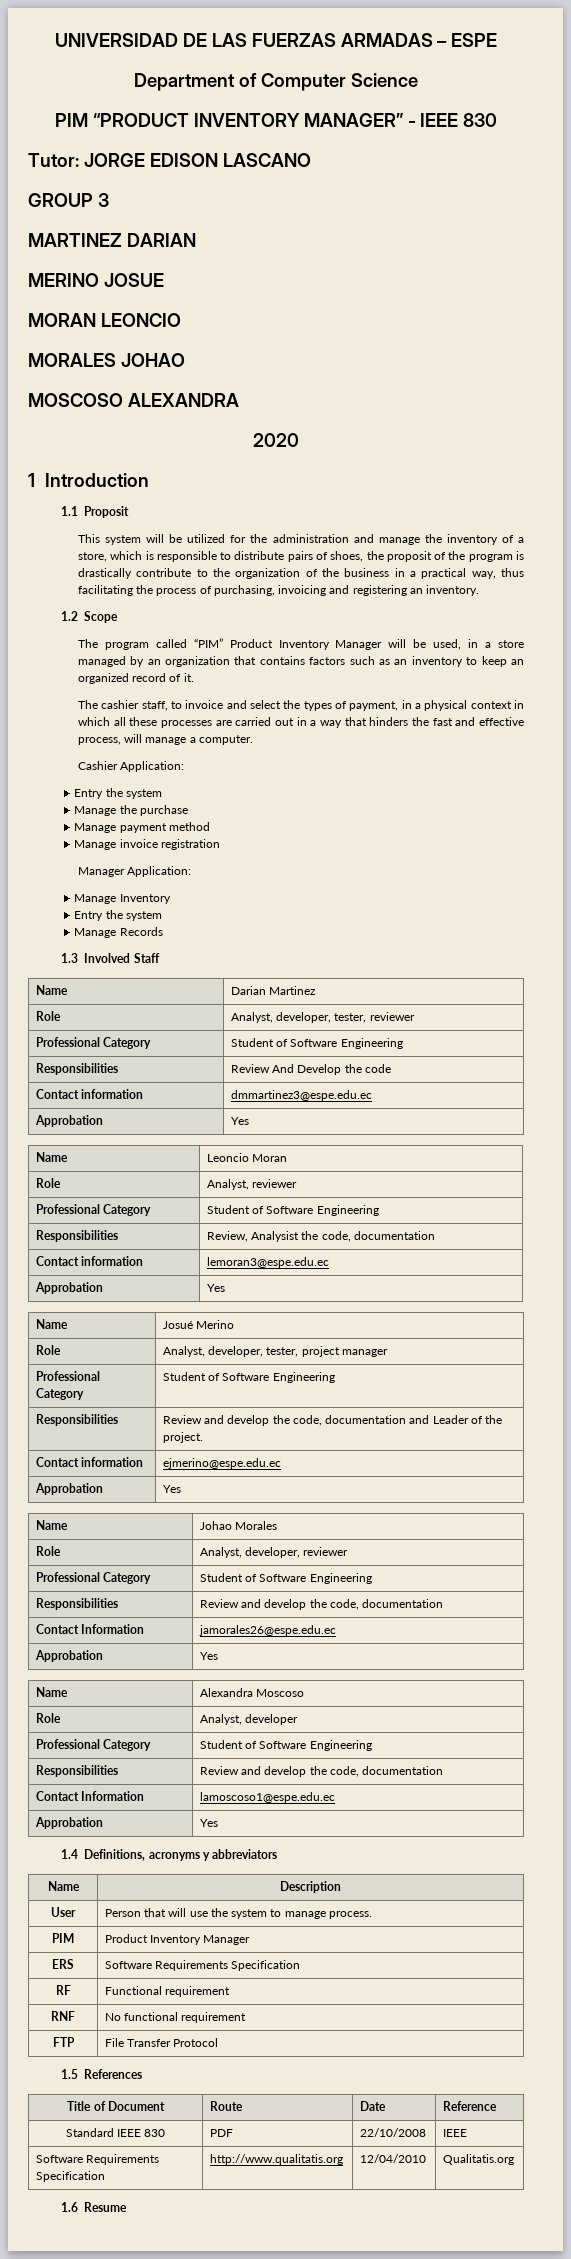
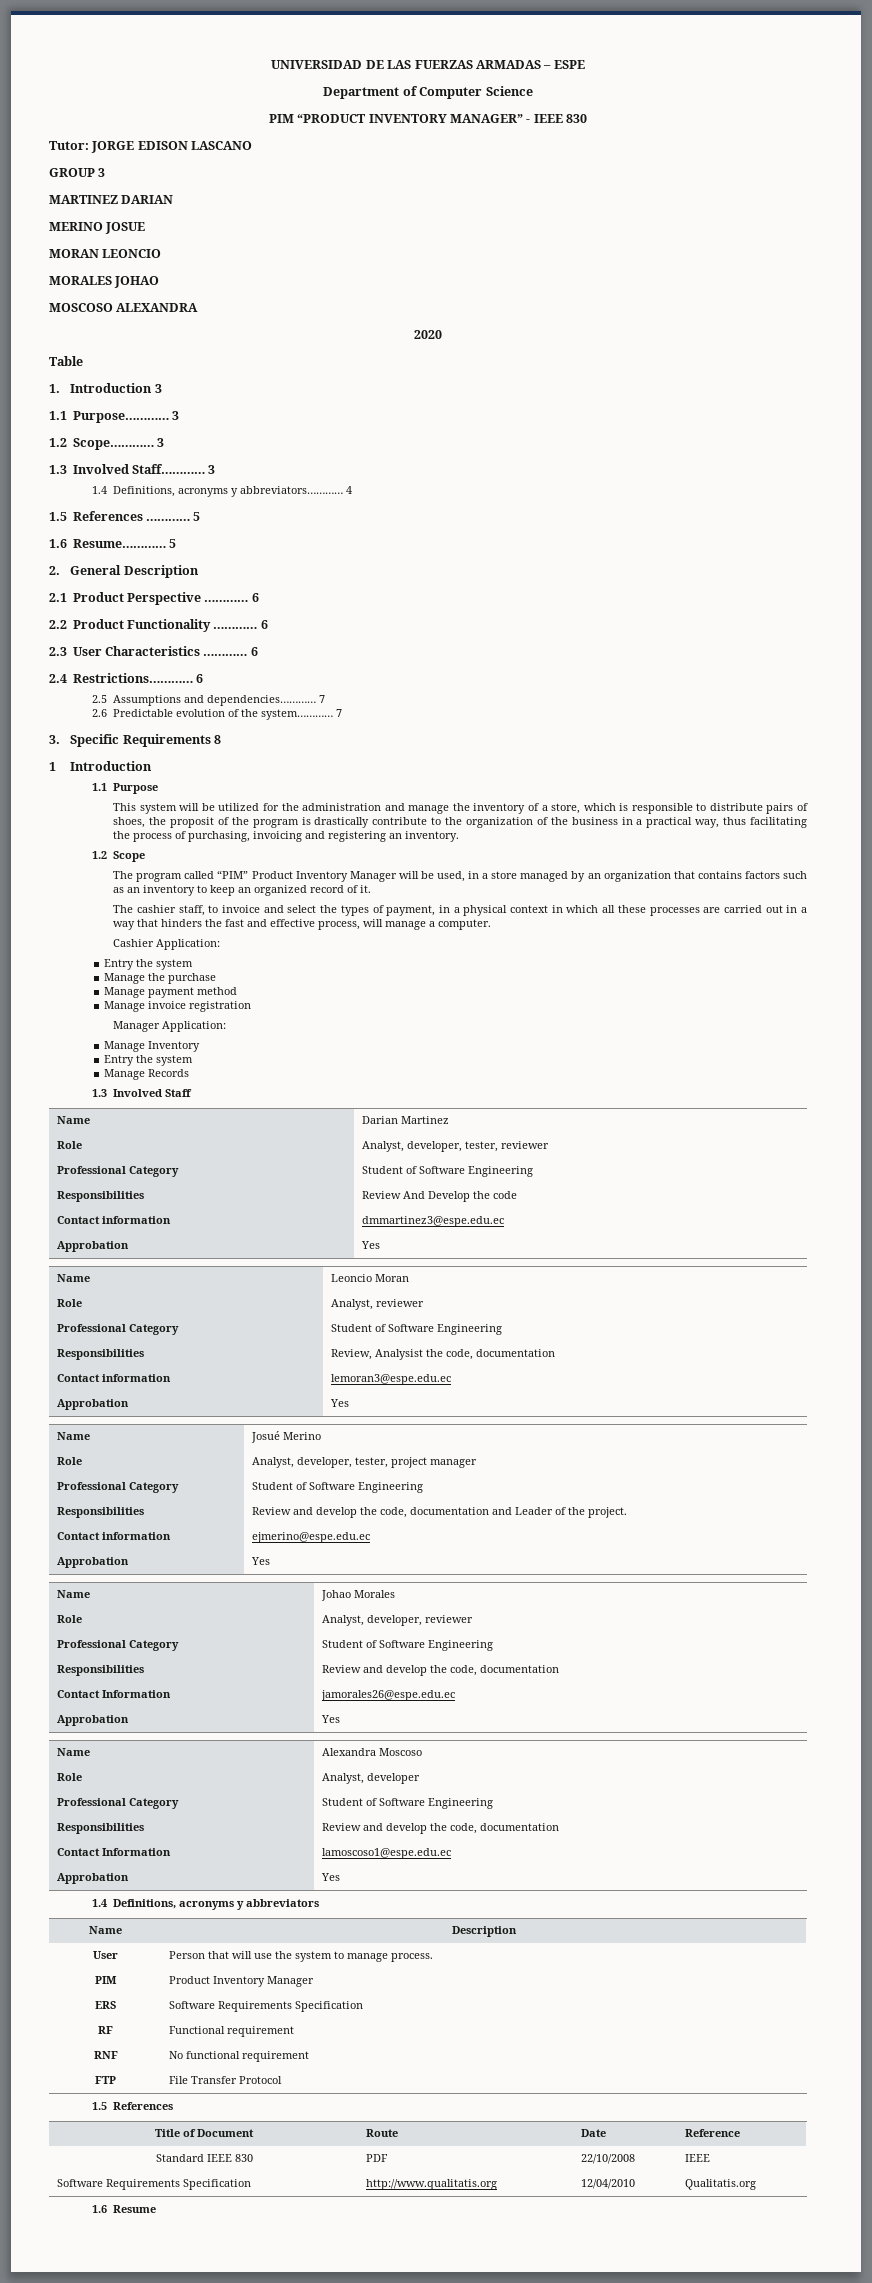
+ Table
+ 1. Introduction 3
+ 1.1 Purpose………… 3
+ 1.2 Scope………… 3
+ 1.3 Involved Staff………… 3
+ 1.4 Definitions, acronyms y abbreviators………… 4
+ 1.5 References ………… 5
+ 1.6 Resume………… 5
+ 2. General Description
+ 2.1 Product Perspective ………… 6
+ 2.2 Product Functionality ………… 6
+ 2.3 User Characteristics ………… 6
+ 2.4 Restrictions………… 6
+ 2.5 Assumptions and dependencies………… 7
+ 2.6 Predictable evolution of the system………… 7
+ 3. Specific Requirements 8
- 1.1 Proposit
+ 1.1 Purpose

